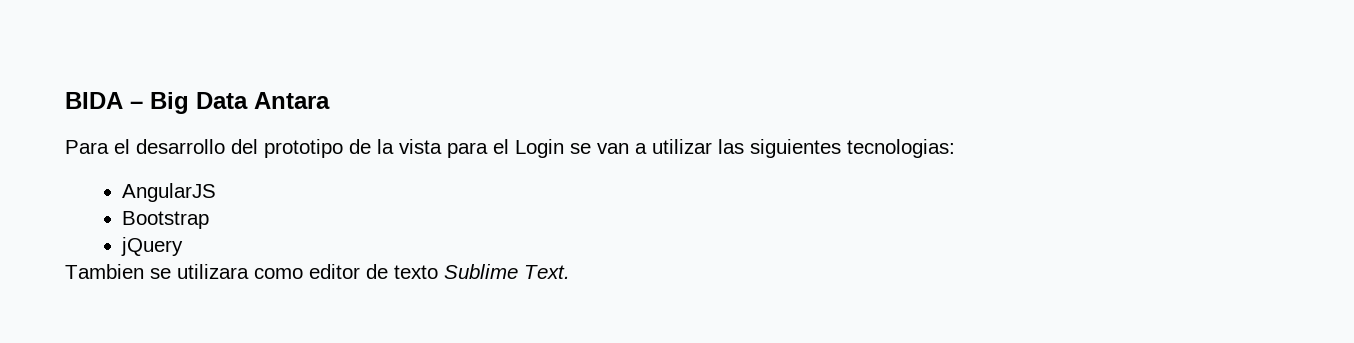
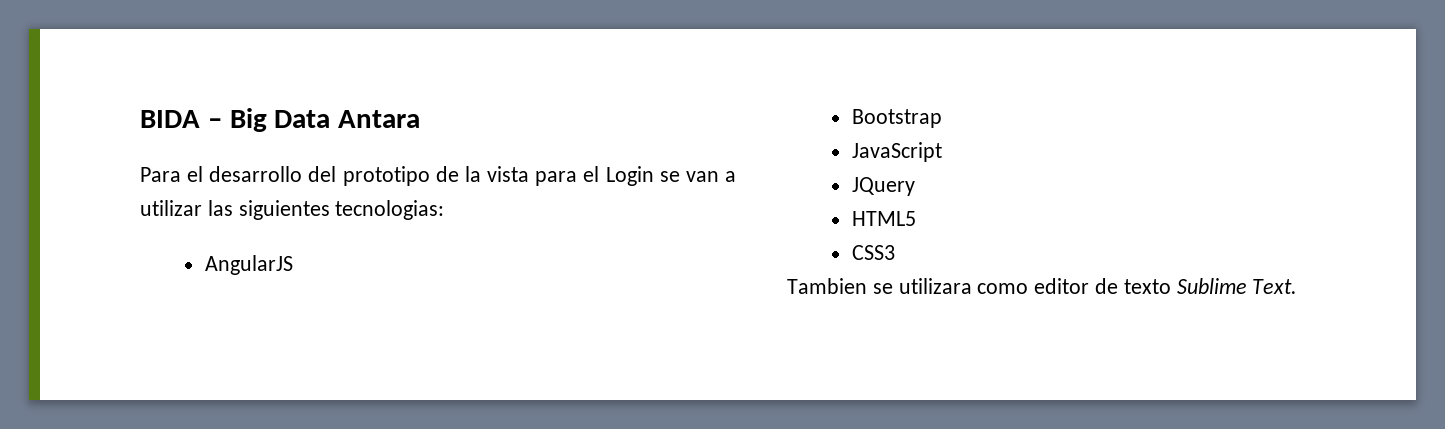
- jQuery
+ JavaScript
+ JQuery
+ HTML5
+ CSS3

